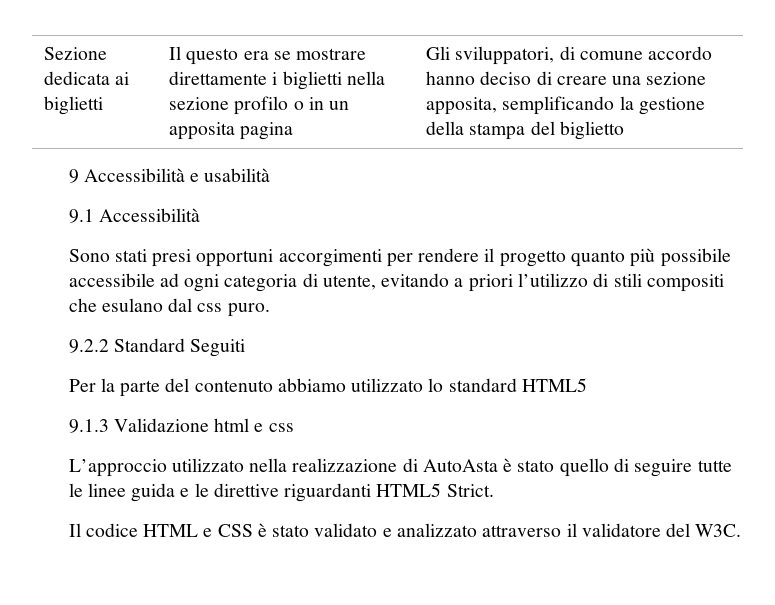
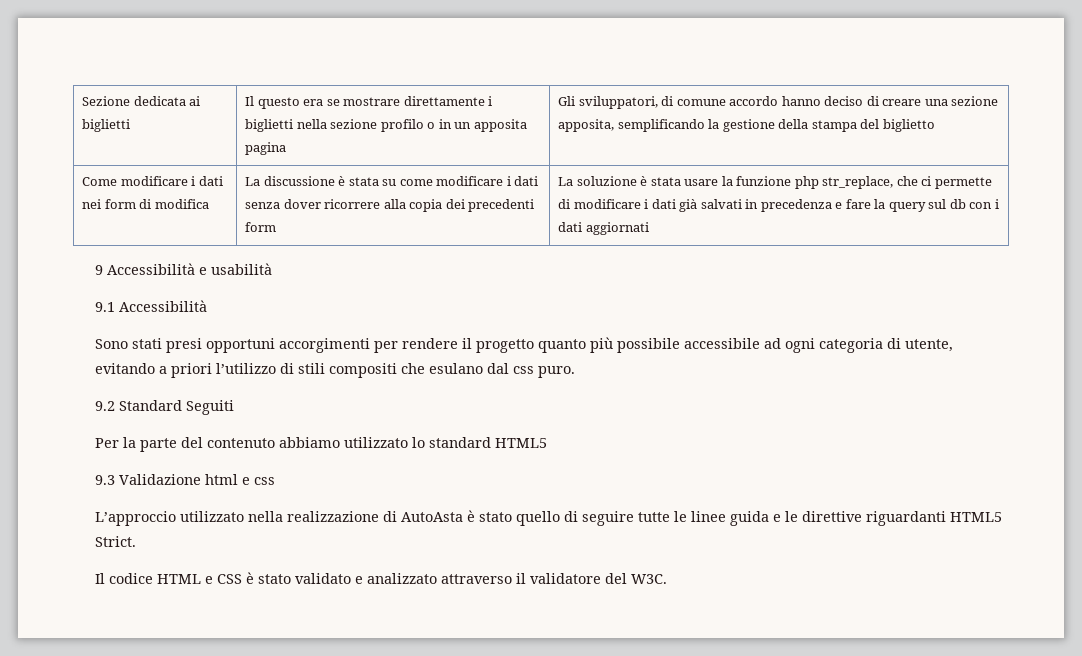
+ Come modificare i dati nei form di modifica | La discussione è stata su come modificare i dati senza dover ricorrere alla copia dei precedenti form | La soluzione è stata usare la funzione php str_replace, che ci permette di modificare i dati già salvati in precedenza e fare la query sul db con i dati aggiornati
- 9.2.2 Standard Seguiti
+ 9.2 Standard Seguiti
- 9.1.3 Validazione html e css
+ 9.3 Validazione html e css

